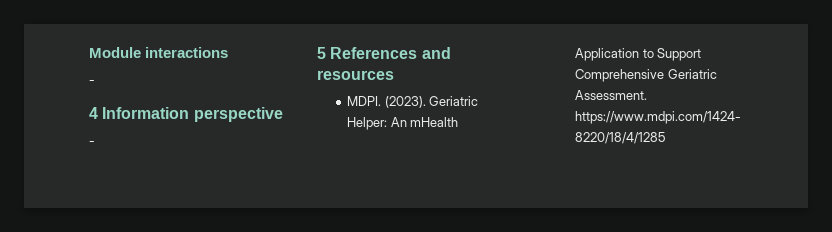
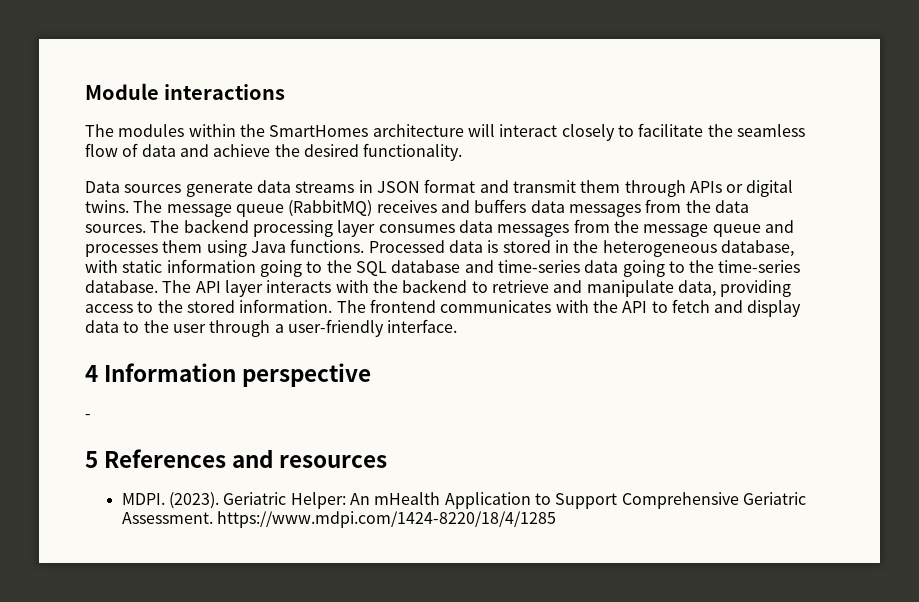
  Module interactions
- -
+ The modules within the SmartHomes architecture will interact closely to facilitate the seamless flow of data and achieve the desired functionality.
+ Data sources generate data streams in JSON format and transmit them through APIs or digital twins. The message queue (RabbitMQ) receives and buffers data messages from the data sources. The backend processing layer consumes data messages from the message queue and processes them using Java functions. Processed data is stored in the heterogeneous database, with static information going to the SQL database and time-series data going to the time-series database. The API layer interacts with the backend to retrieve and manipulate data, providing access to the stored information. The frontend communicates with the API to fetch and display data to the user through a user-friendly interface.

